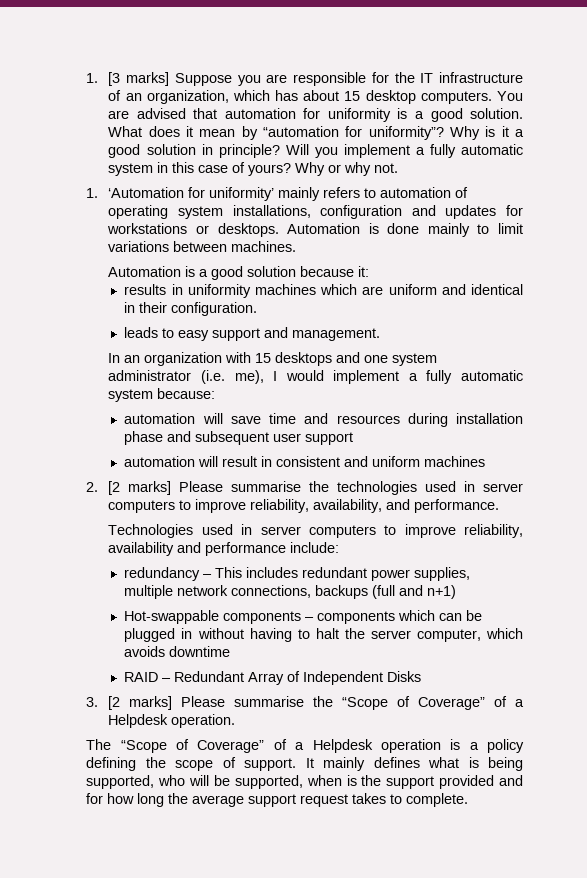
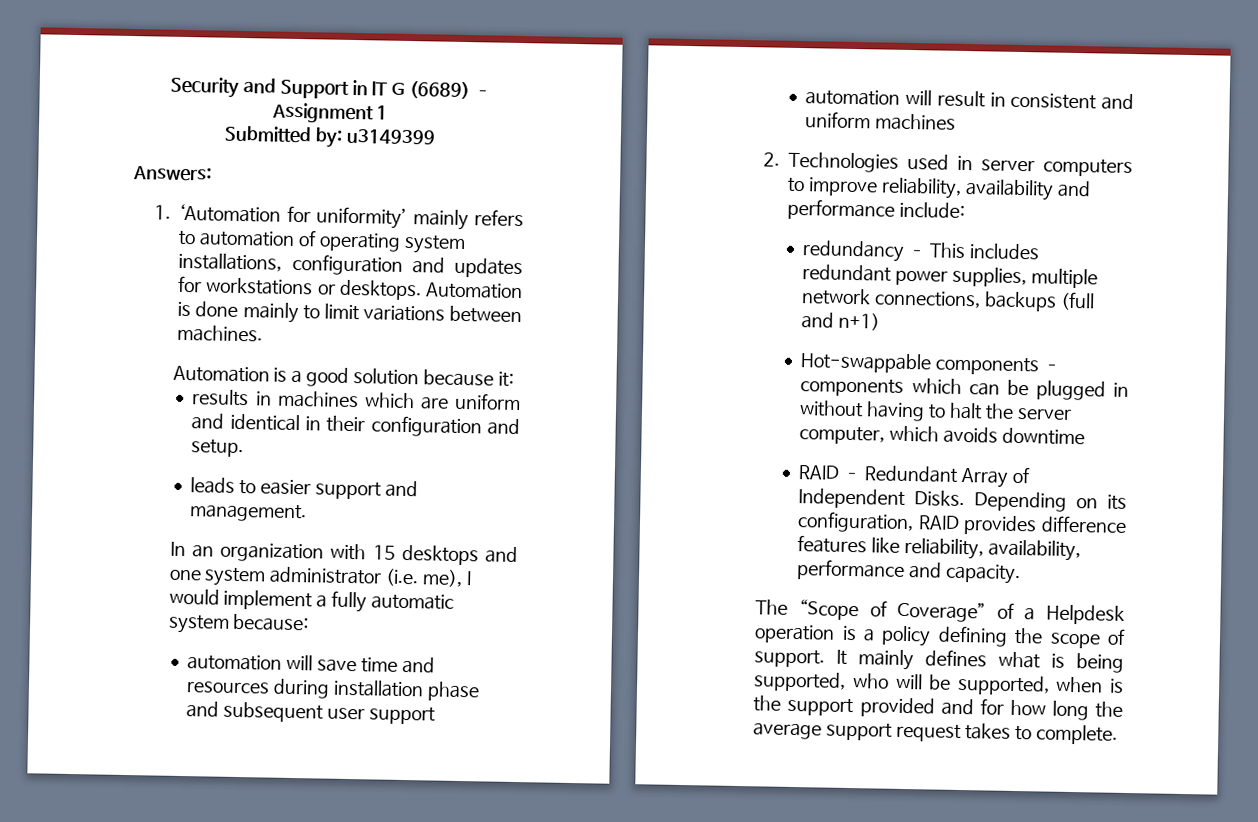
- 1. [3 marks] Suppose you are responsible for the IT infrastructure of an organization, which has about 15 desktop computers. You are advised that automation for uniformity is a good solution. What does it mean by “automation for uniformity”? Why is it a good solution in principle? Will you implement a fully automatic system in this case of yours? Why or why not.
+ Security and Support in IT G (6689) – Assignment 1
+ Submitted by: u3149399
+ Answers:
- results in uniformity machines which are uniform and identical in their configuration.
+ results in machines which are uniform and identical in their configuration and setup.
- leads to easy support and management.
+ leads to easier support and management.
- 2. [2 marks] Please summarise the technologies used in server computers to improve reliability, availability, and performance.
- Technologies used in server computers to improve reliability, availability and performance include:
+ 2. Technologies used in server computers to improve reliability, availability and performance include:
- RAID – Redundant Array of Independent Disks
- 3. [2 marks] Please summarise the “Scope of Coverage” of a Helpdesk operation.
+ RAID – Redundant Array of Independent Disks. Depending on its configuration, RAID provides difference features like reliability, availability, performance and capacity.

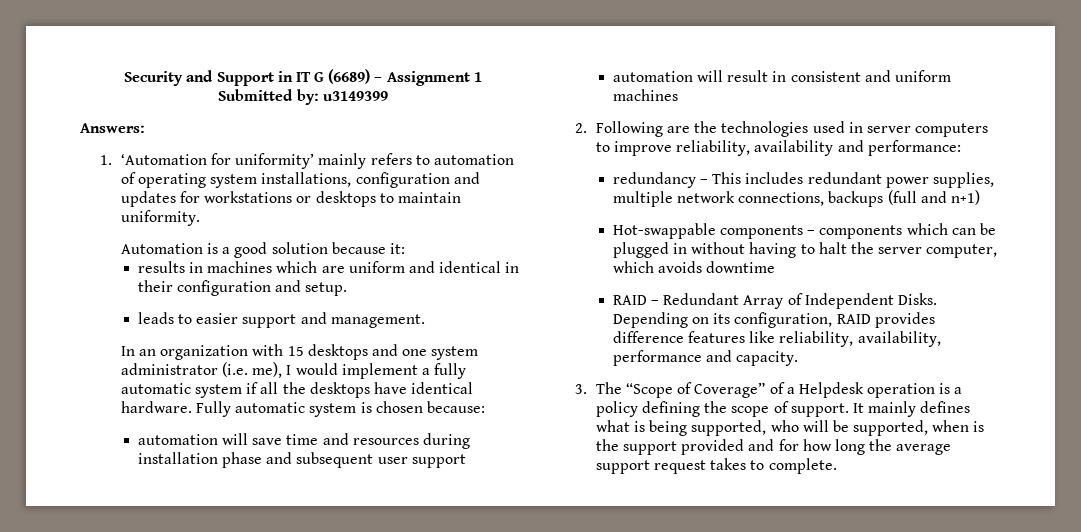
- 1. ‘Automation for uniformity’ mainly refers to automation of operating system installations, configuration and updates for workstations or desktops. Automation is done mainly to limit variations between machines.
+ 1. ‘Automation for uniformity’ mainly refers to automation of operating system installations, configuration and updates for workstations or desktops to maintain uniformity.
- In an organization with 15 desktops and one system administrator (i.e. me), I would implement a fully automatic system because:
+ In an organization with 15 desktops and one system administrator (i.e. me), I would implement a fully automatic system if all the desktops have identical hardware. Fully automatic system is chosen because:
- 2. Technologies used in server computers to improve reliability, availability and performance include:
+ 2. Following are the technologies used in server computers to improve reliability, availability and performance:
- The “Scope of Coverage” of a Helpdesk operation is a policy defining the scope of support.
+ 3. The “Scope of Coverage” of a Helpdesk operation is a policy defining the scope of support.

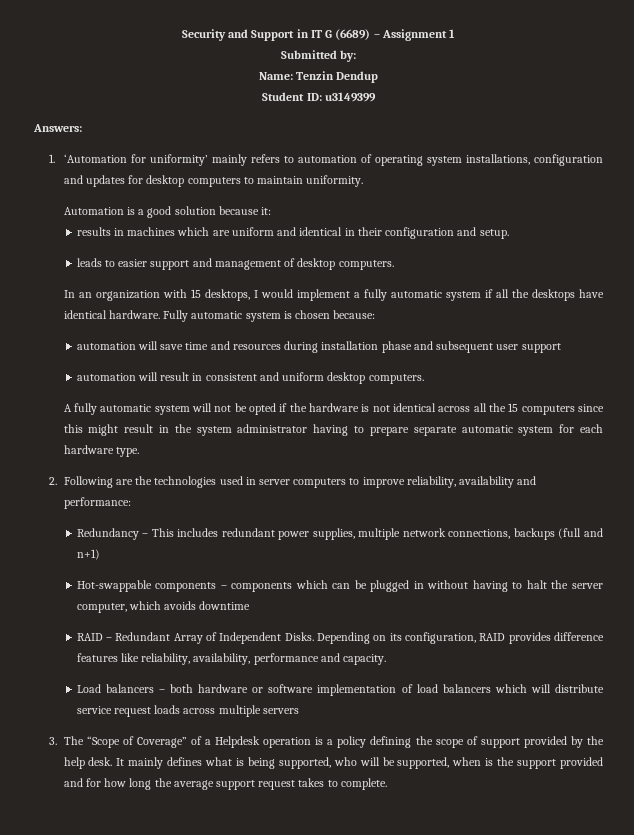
- Submitted by: u3149399
+ Submitted by:
+ Name: Tenzin Dendup
+ Student ID: u3149399
- 1. ‘Automation for uniformity’ mainly refers to automation of operating system installations, configuration and updates for workstations or desktops to maintain uniformity.
+ 1. ‘Automation for uniformity’ mainly refers to automation of operating system installations, configuration and updates for desktop computers to maintain uniformity.
- leads to easier support and management.
+ leads to easier support and management of desktop computers.
- In an organization with 15 desktops and one system administrator (i.e. me), I would implement a fully automatic system if all the desktops have identical hardware.
+ In an organization with 15 desktops, I would implement a fully automatic system if all the desktops have identical hardware.
- automation will result in consistent and uniform machines
+ automation will result in consistent and uniform desktop computers.
+ A fully automatic system will not be opted if the hardware is not identical across all the 15 computers since this might result in the system administrator having to prepare separate automatic system for each hardware type.
- redundancy – This includes redundant power supplies, multiple network connections, backups (full and n+1)
+ Redundancy – This includes redundant power supplies, multiple network connections, backups (full and n+1)
+ Load balancers – both hardware or software implementation of load balancers which will distribute service request loads across multiple servers
- 3. The “Scope of Coverage” of a Helpdesk operation is a policy defining the scope of support.
+ 3. The “Scope of Coverage” of a Helpdesk operation is a policy defining the scope of support provided by the help desk.

